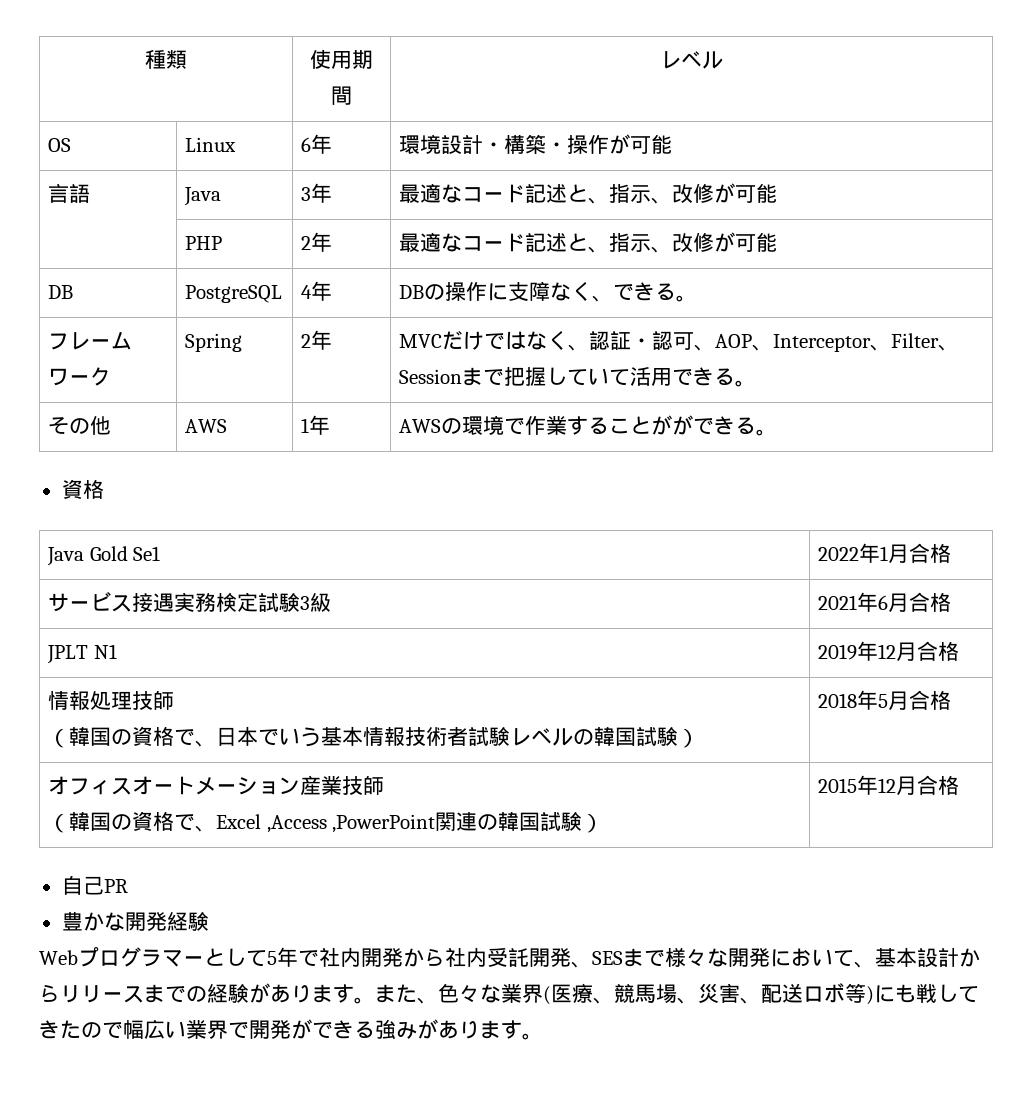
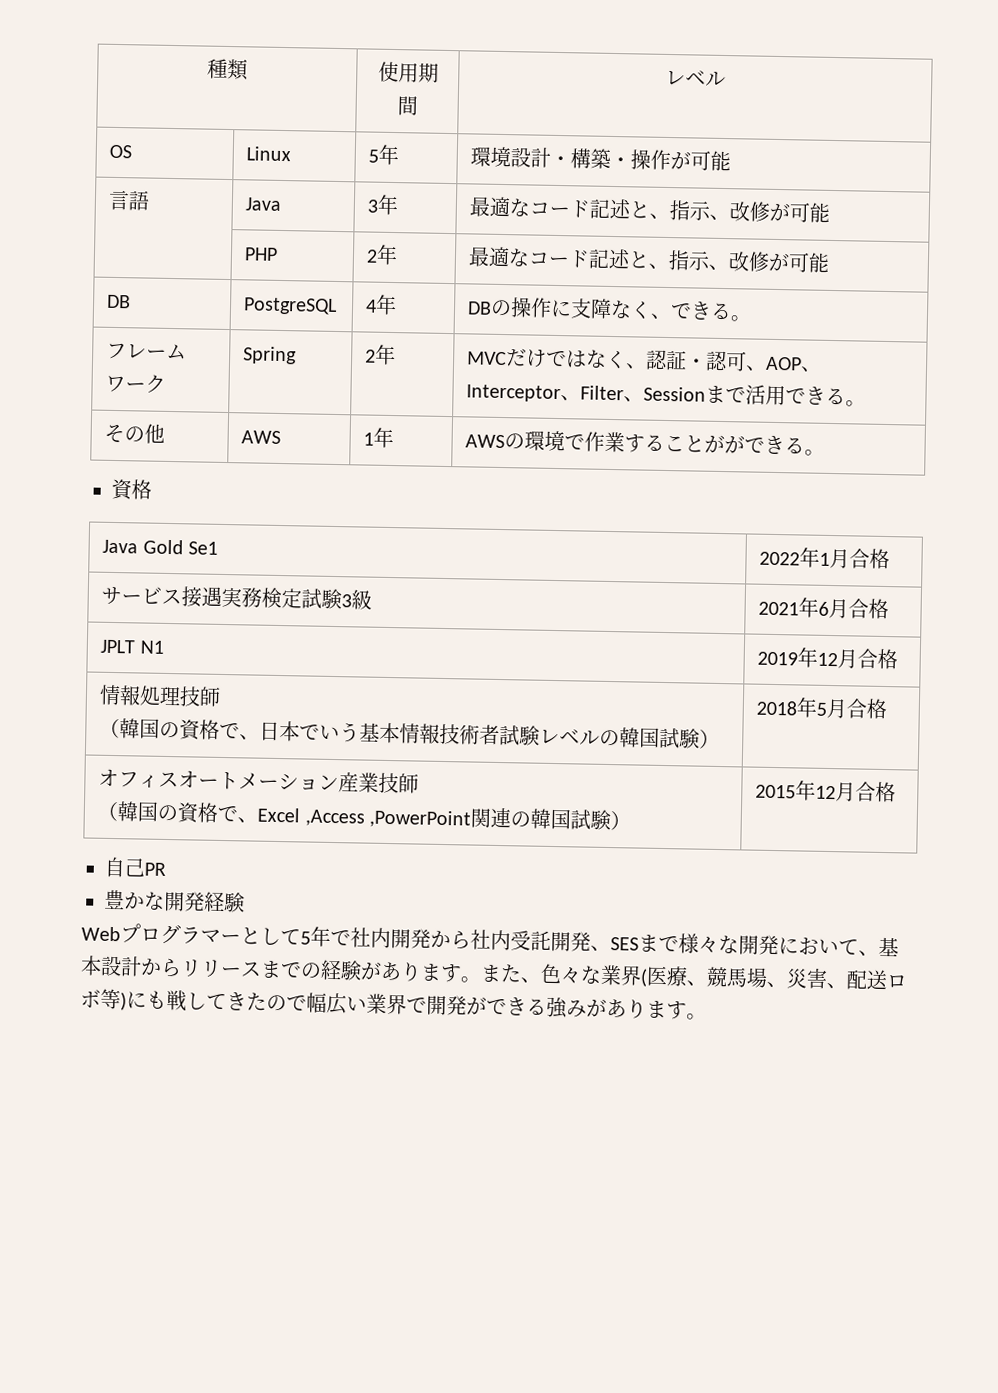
- OS | Linux | 6年 | 環境設計・構築・操作が可能
+ OS | Linux | 5年 | 環境設計・構築・操作が可能
- フレームワーク | Spring | 2年 | MVCだけではなく、認証・認可、AOP、Interceptor、Filter、Sessionまで把握していて活用できる。
+ フレームワーク | Spring | 2年 | MVCだけではなく、認証・認可、AOP、Interceptor、Filter、Sessionまで活用できる。

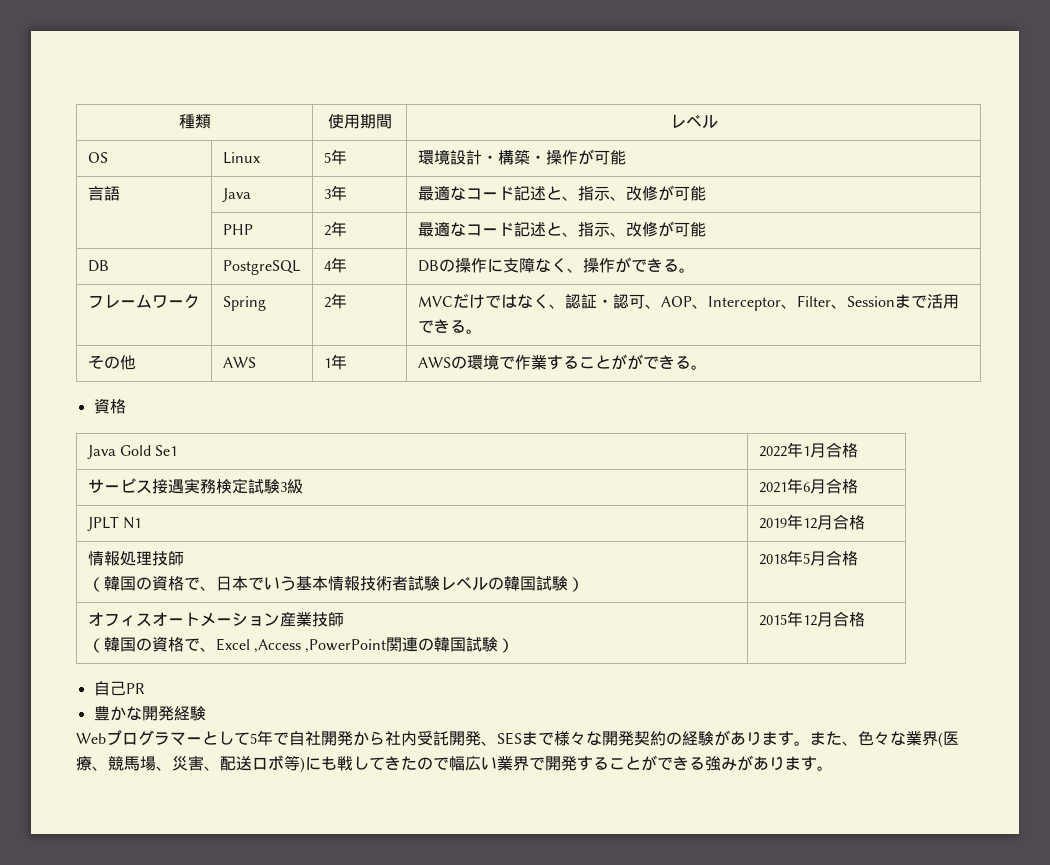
- DB | PostgreSQL | 4年 | DBの操作に支障なく、できる。
+ DB | PostgreSQL | 4年 | DBの操作に支障なく、操作ができる。
- Webプログラマーとして5年で社内開発から社内受託開発、SESまで様々な開発において、基本設計からリリースまでの経験があります。
+ Webプログラマーとして5年で自社開発から社内受託開発、SESまで様々な開発契約の経験があります。
- また、色々な業界(医療、競馬場、災害、配送ロボ等)にも戦してきたので幅広い業界で開発ができる強みがあります。
+ また、色々な業界(医療、競馬場、災害、配送ロボ等)にも戦してきたので幅広い業界で開発することができる強みがあります。

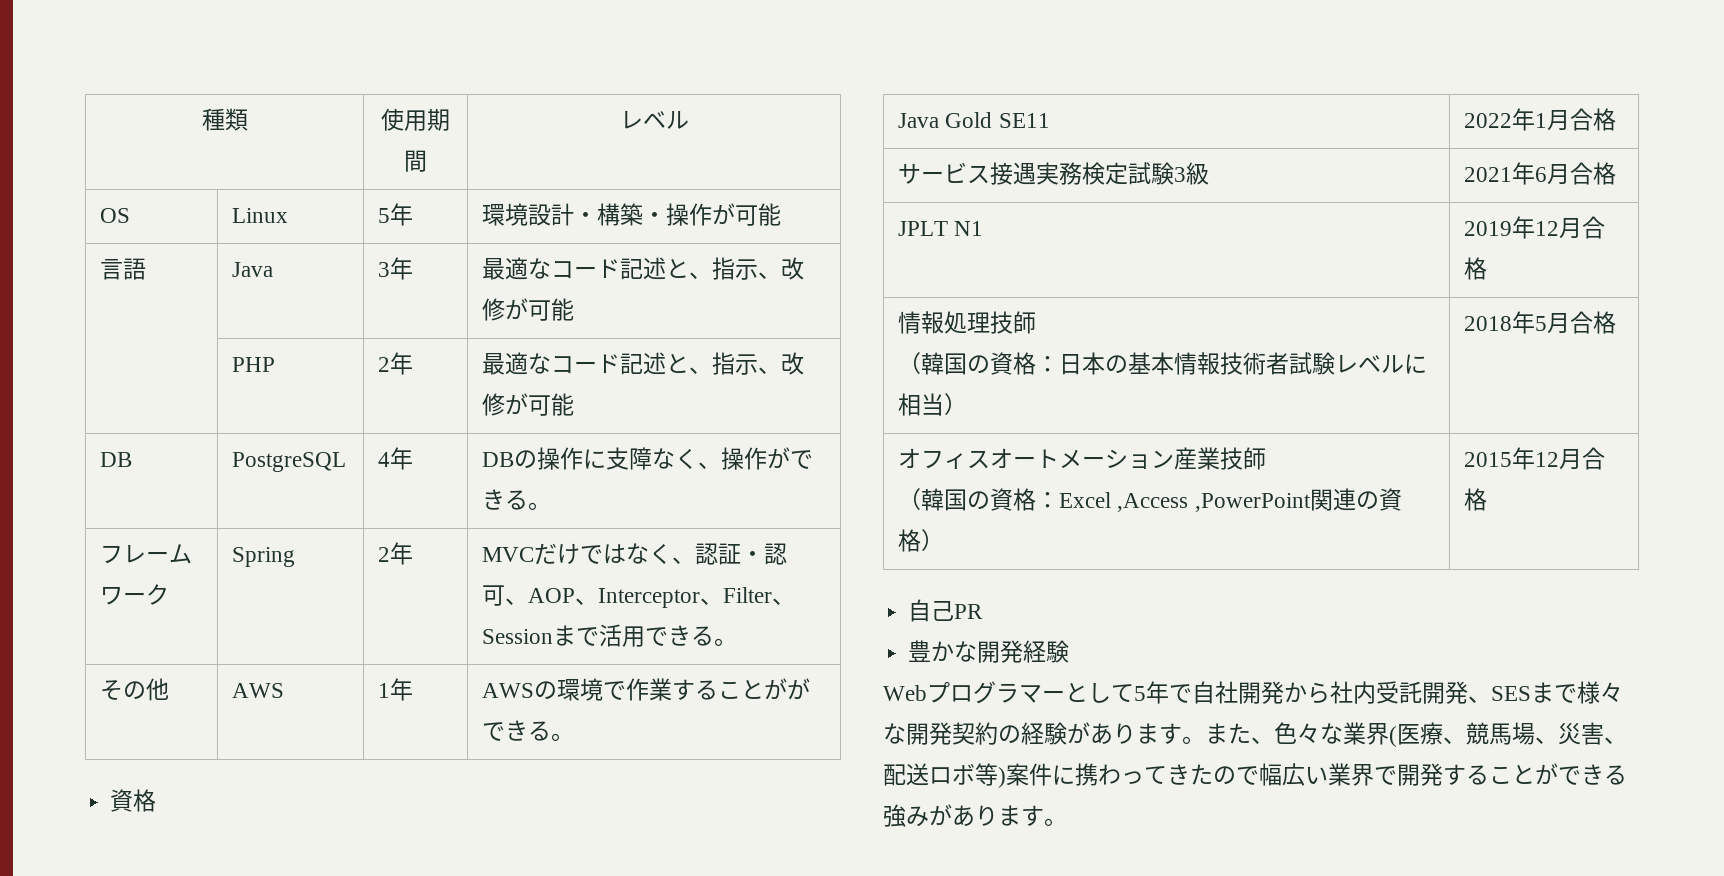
- Java Gold Se1 | 2022年1月合格
+ Java Gold SE11 | 2022年1月合格
  情報処理技師
- （韓国の資格で、日本でいう基本情報技術者試験レベルの韓国試験） | 2018年5月合格
+ （韓国の資格：日本の基本情報技術者試験レベルに相当） | 2018年5月合格
  オフィスオートメーション産業技師
- （韓国の資格で、Excel ,Access ,PowerPoint関連の韓国試験） | 2015年12月合格
+ （韓国の資格：Excel ,Access ,PowerPoint関連の資格） | 2015年12月合格
- また、色々な業界(医療、競馬場、災害、配送ロボ等)にも戦してきたので幅広い業界で開発することができる強みがあります。
+ また、色々な業界(医療、競馬場、災害、配送ロボ等)案件に携わってきたので幅広い業界で開発することができる強みがあります。

